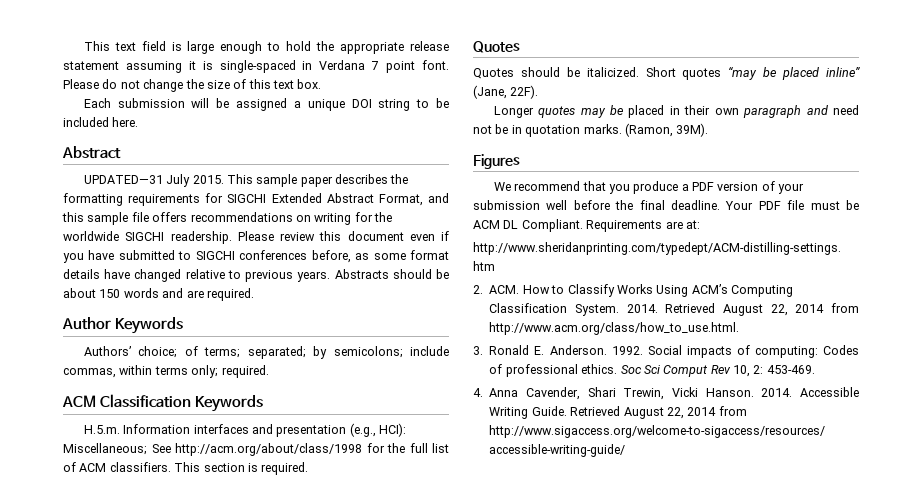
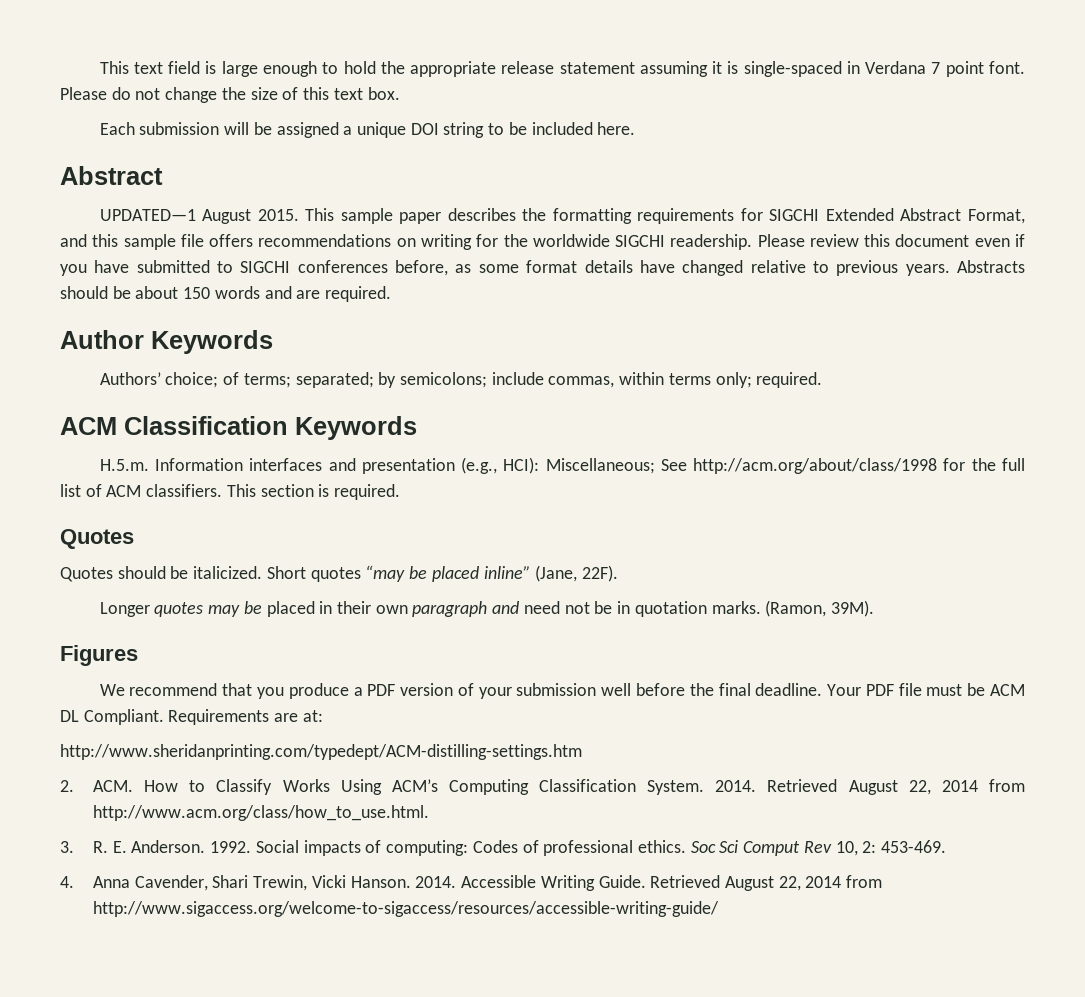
- UPDATED—31 July 2015.
+ UPDATED—1 August 2015.
- 3. Ronald E. Anderson.
+ 3. R. E. Anderson.

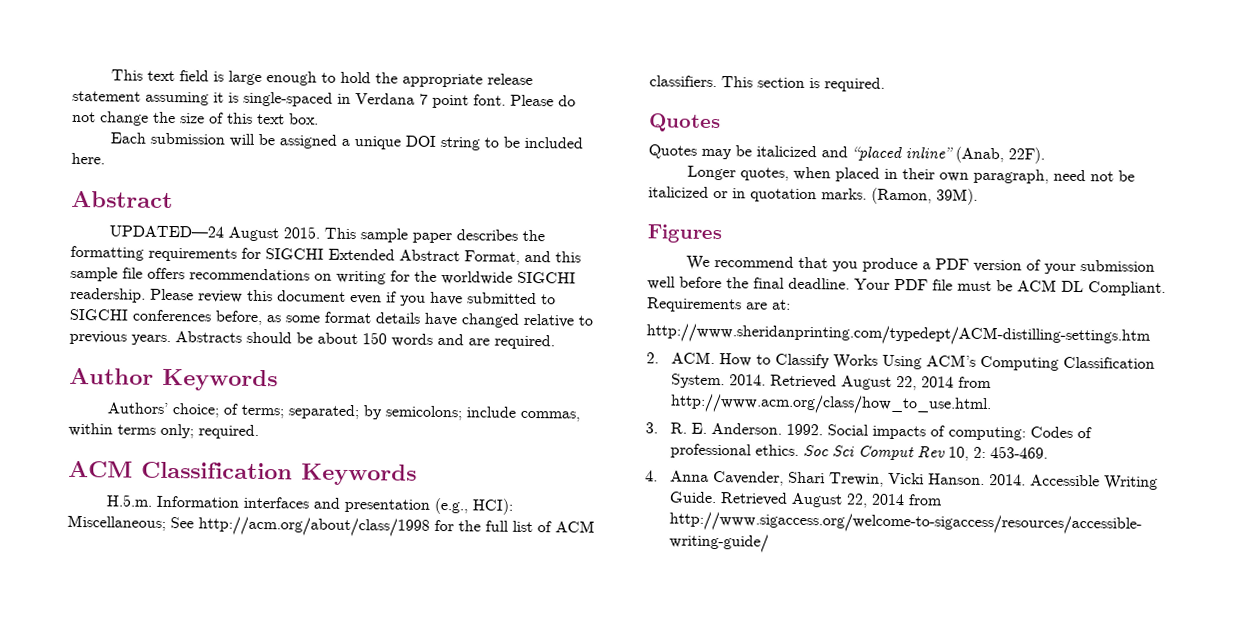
- UPDATED—1 August 2015.
+ UPDATED—24 August 2015.
- Quotes should be italicized. Short quotes “may be placed inline” (Jane, 22F).
+ Quotes may be italicized and “placed inline” (Anab, 22F).
- Longer quotes may be placed in their own paragraph and need not be in quotation marks.
+ Longer quotes, when placed in their own paragraph, need not be italicized or in quotation marks.

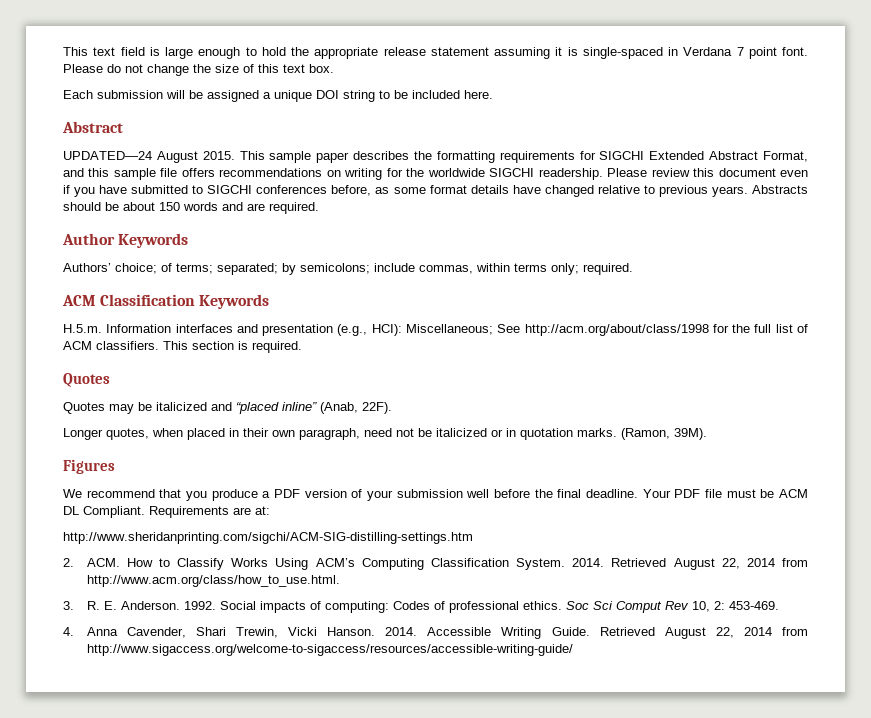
- http://www.sheridanprinting.com/typedept/ACM-distilling-settings.htm
+ http://www.sheridanprinting.com/sigchi/ACM-SIG-distilling-settings.htm

